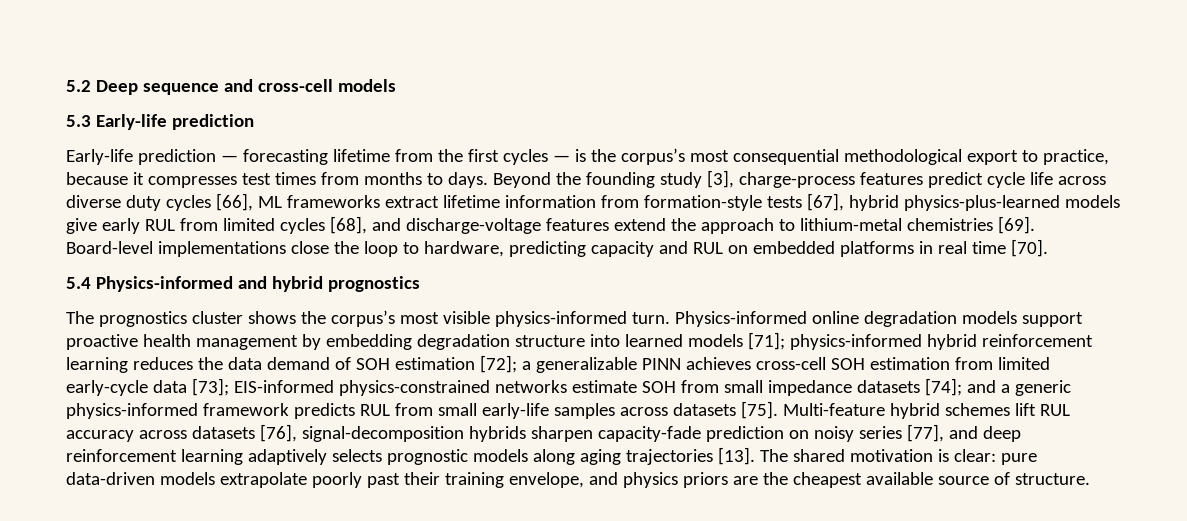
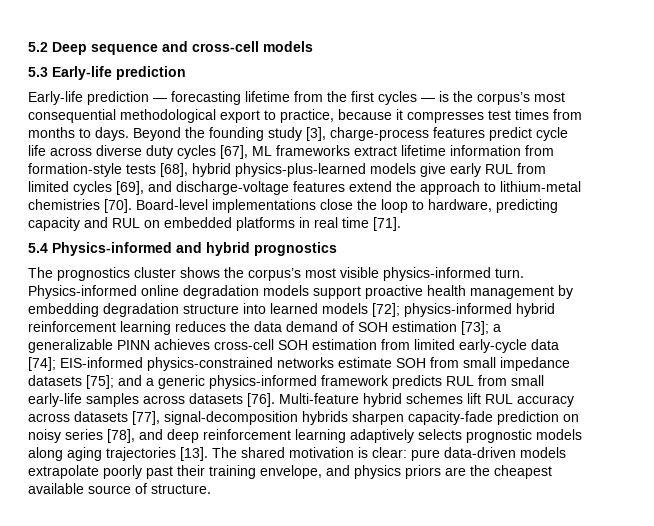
- Beyond the founding study [3], charge-process features predict cycle life across diverse duty cycles [66], ML frameworks extract lifetime information from formation-style tests [67], hybrid physics-plus-learned models give early RUL from limited cycles [68], and discharge-voltage features extend the approach to lithium-metal chemistries [69].
+ Beyond the founding study [3], charge-process features predict cycle life across diverse duty cycles [67], ML frameworks extract lifetime information from formation-style tests [68], hybrid physics-plus-learned models give early RUL from limited cycles [69], and discharge-voltage features extend the approach to lithium-metal chemistries [70].
- Board-level implementations close the loop to hardware, predicting capacity and RUL on embedded platforms in real time [70].
+ Board-level implementations close the loop to hardware, predicting capacity and RUL on embedded platforms in real time [71].
- Physics-informed online degradation models support proactive health management by embedding degradation structure into learned models [71]; physics-informed hybrid reinforcement learning reduces the data demand of SOH estimation [72]; a generalizable PINN achieves cross-cell SOH estimation from limited early-cycle data [73]; EIS-informed physics-constrained networks estimate SOH from small impedance datasets [74]; and a generic physics-informed framework predicts RUL from small early-life samples across datasets [75].
+ Physics-informed online degradation models support proactive health management by embedding degradation structure into learned models [72]; physics-informed hybrid reinforcement learning reduces the data demand of SOH estimation [73]; a generalizable PINN achieves cross-cell SOH estimation from limited early-cycle data [74]; EIS-informed physics-constrained networks estimate SOH from small impedance datasets [75]; and a generic physics-informed framework predicts RUL from small early-life samples across datasets [76].
- Multi-feature hybrid schemes lift RUL accuracy across datasets [76], signal-decomposition hybrids sharpen capacity-fade prediction on noisy series [77], and deep reinforcement learning adaptively selects prognostic models along aging trajectories [13].
+ Multi-feature hybrid schemes lift RUL accuracy across datasets [77], signal-decomposition hybrids sharpen capacity-fade prediction on noisy series [78], and deep reinforcement learning adaptively selects prognostic models along aging trajectories [13].

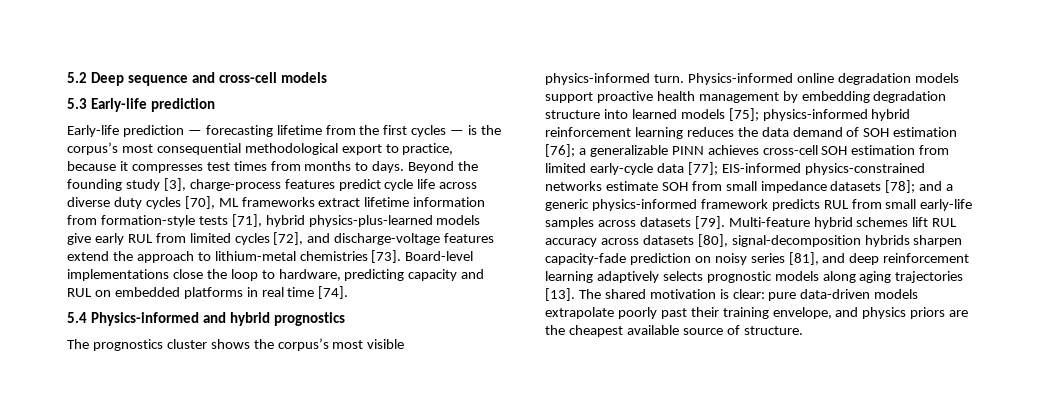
- Beyond the founding study [3], charge-process features predict cycle life across diverse duty cycles [67], ML frameworks extract lifetime information from formation-style tests [68], hybrid physics-plus-learned models give early RUL from limited cycles [69], and discharge-voltage features extend the approach to lithium-metal chemistries [70].
+ Beyond the founding study [3], charge-process features predict cycle life across diverse duty cycles [70], ML frameworks extract lifetime information from formation-style tests [71], hybrid physics-plus-learned models give early RUL from limited cycles [72], and discharge-voltage features extend the approach to lithium-metal chemistries [73].
- Board-level implementations close the loop to hardware, predicting capacity and RUL on embedded platforms in real time [71].
+ Board-level implementations close the loop to hardware, predicting capacity and RUL on embedded platforms in real time [74].
- Physics-informed online degradation models support proactive health management by embedding degradation structure into learned models [72]; physics-informed hybrid reinforcement learning reduces the data demand of SOH estimation [73]; a generalizable PINN achieves cross-cell SOH estimation from limited early-cycle data [74]; EIS-informed physics-constrained networks estimate SOH from small impedance datasets [75]; and a generic physics-informed framework predicts RUL from small early-life samples across datasets [76].
+ Physics-informed online degradation models support proactive health management by embedding degradation structure into learned models [75]; physics-informed hybrid reinforcement learning reduces the data demand of SOH estimation [76]; a generalizable PINN achieves cross-cell SOH estimation from limited early-cycle data [77]; EIS-informed physics-constrained networks estimate SOH from small impedance datasets [78]; and a generic physics-informed framework predicts RUL from small early-life samples across datasets [79].
- Multi-feature hybrid schemes lift RUL accuracy across datasets [77], signal-decomposition hybrids sharpen capacity-fade prediction on noisy series [78], and deep reinforcement learning adaptively selects prognostic models along aging trajectories [13].
+ Multi-feature hybrid schemes lift RUL accuracy across datasets [80], signal-decomposition hybrids sharpen capacity-fade prediction on noisy series [81], and deep reinforcement learning adaptively selects prognostic models along aging trajectories [13].

